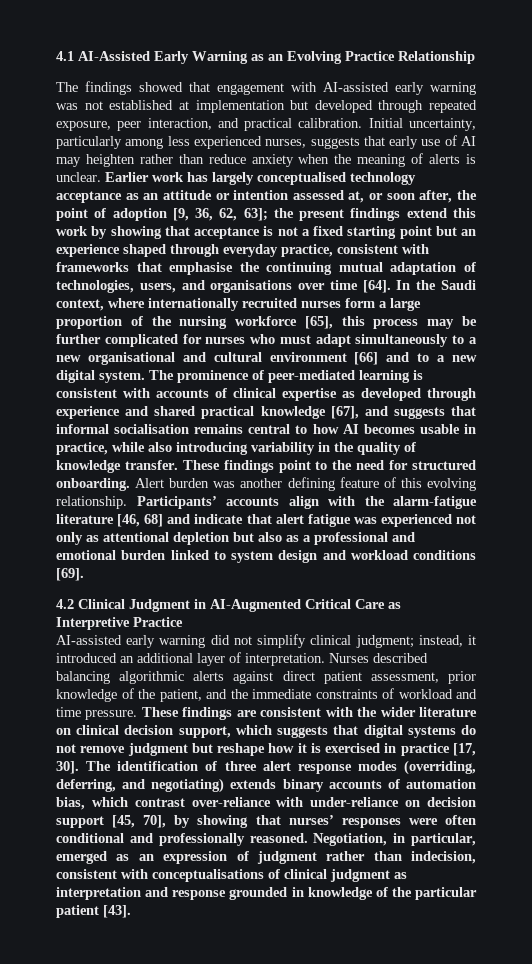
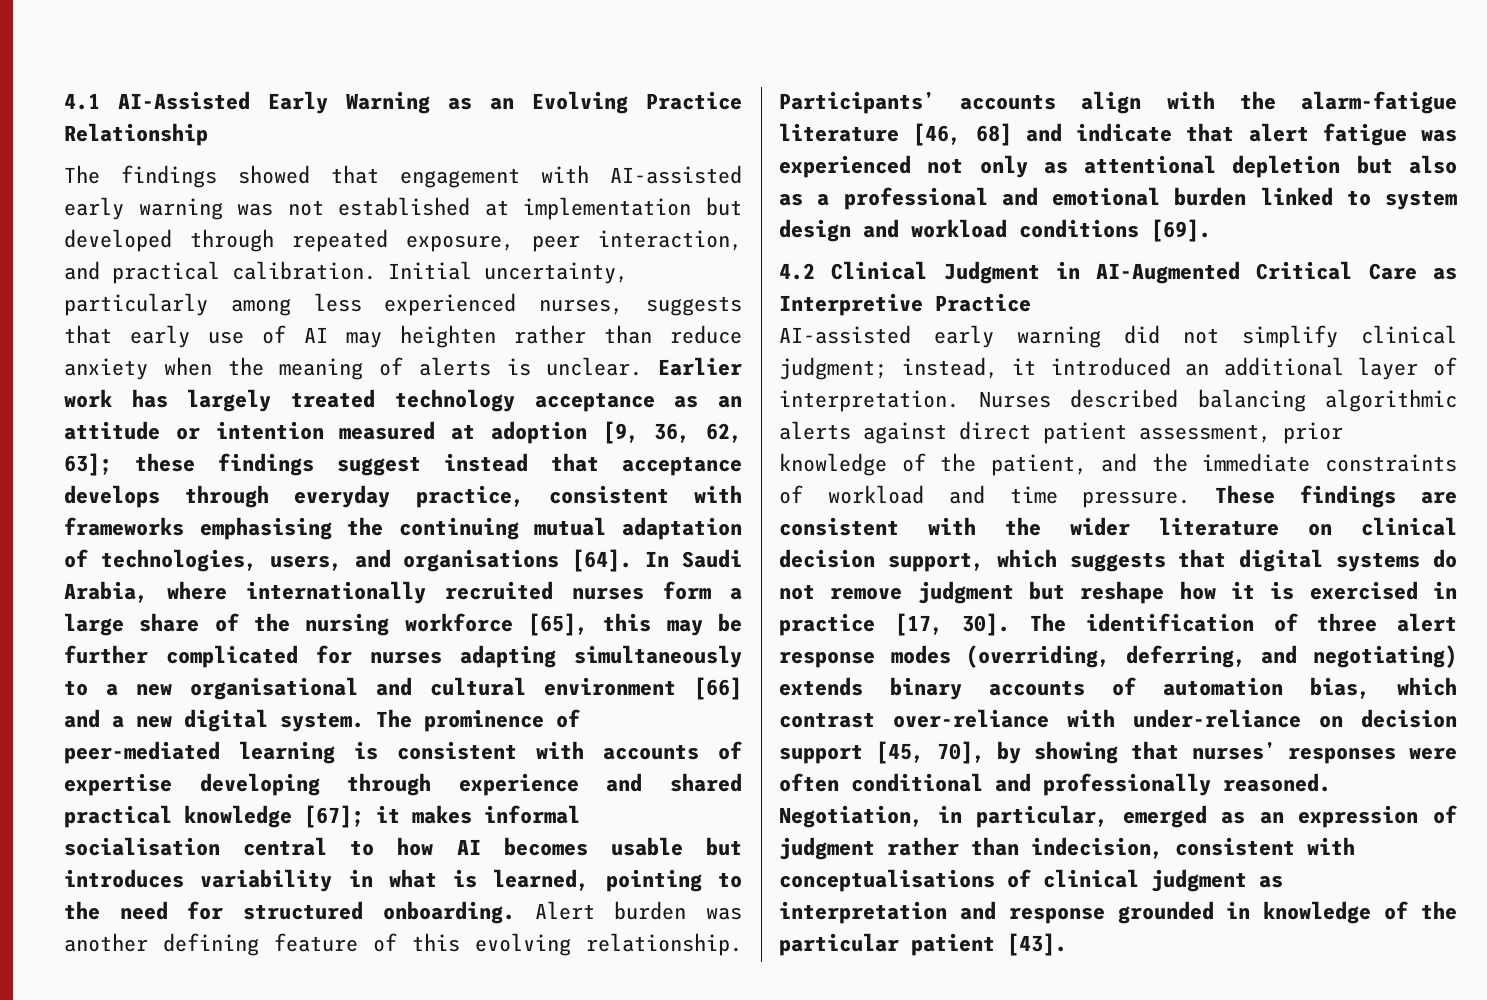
- Earlier work has largely conceptualised technology acceptance as an attitude or intention assessed at, or soon after, the point of adoption [9, 36, 62, 63];
+ Earlier work has largely treated technology acceptance as an attitude or intention measured at adoption [9, 36, 62, 63];
- the present findings extend this work by showing that acceptance is not a fixed starting point but an experience shaped through everyday practice, consistent with frameworks that emphasise the continuing mutual adaptation of technologies, users, and organisations over time [64]. In the Saudi context, where internationally recruited nurses form a large proportion of the nursing workforce [65], this process may be further complicated for nurses who must adapt simultaneously to a new organisational and cultural environment [66] and to a new digital system.
+ these findings suggest instead that acceptance develops through everyday practice, consistent with frameworks emphasising the continuing mutual adaptation of technologies, users, and organisations [64]. In Saudi Arabia, where internationally recruited nurses form a large share of the nursing workforce [65], this may be further complicated for nurses adapting simultaneously to a new organisational and cultural environment [66] and a new digital system.
- The prominence of peer-mediated learning is consistent with accounts of clinical expertise as developed through experience and shared practical knowledge [67], and suggests that informal socialisation remains central to how AI becomes usable in practice, while also introducing variability in the quality of knowledge transfer. These findings point to the need for structured onboarding.
+ The prominence of peer-mediated learning is consistent with accounts of expertise developing through experience and shared practical knowledge [67]; it makes informal socialisation central to how AI becomes usable but introduces variability in what is learned, pointing to the need for structured onboarding.

